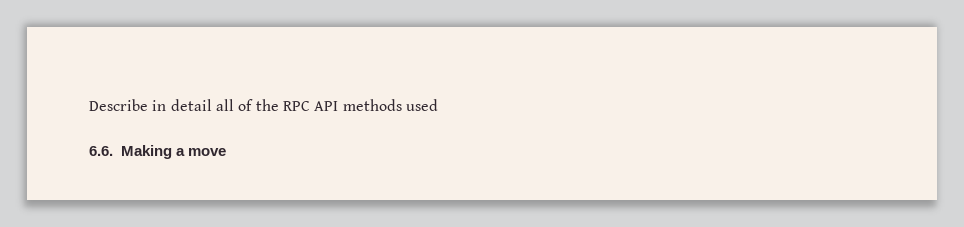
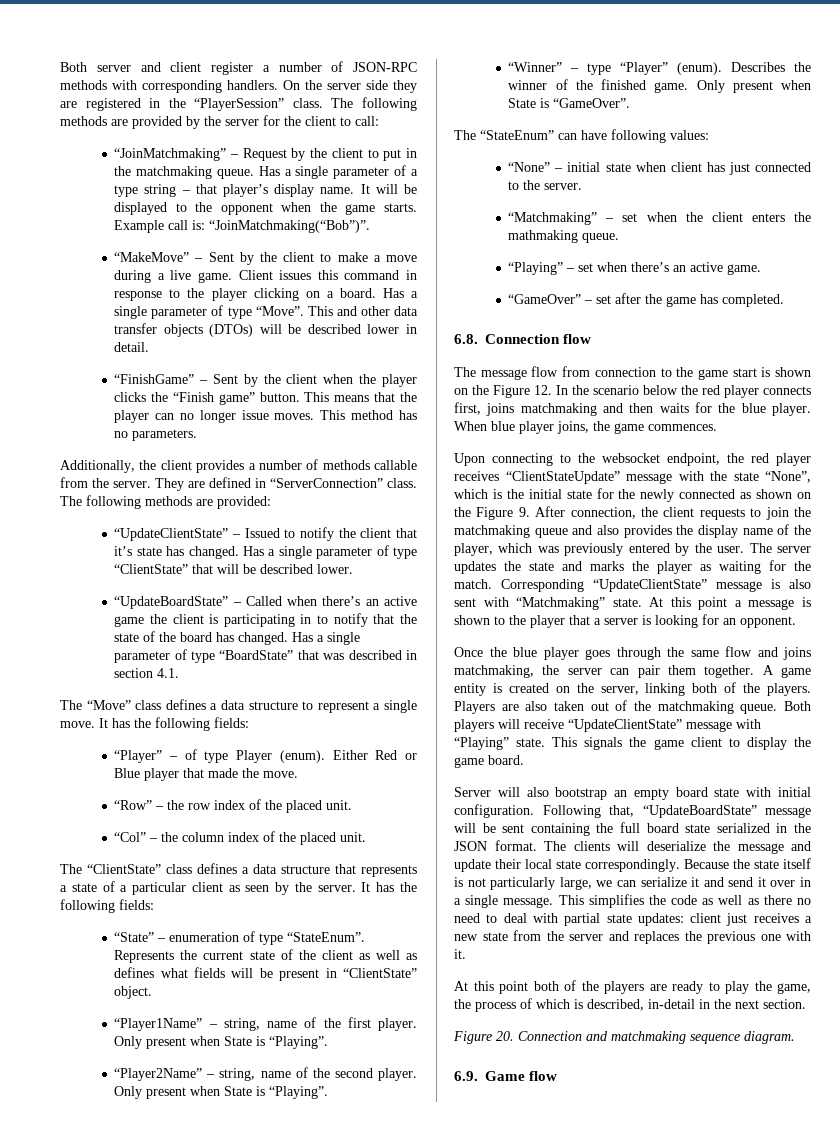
- Describe in detail all of the RPC API methods used
- 6.6. Making a move
+ Both server and client register a number of JSON-RPC methods with corresponding handlers. On the server side they are registered in the “PlayerSession” class. The following methods are provided by the server for the client to call:
+ “JoinMatchmaking” – Request by the client to put in the matchmaking queue. Has a single parameter of a type string – that player’s display name. It will be displayed to the opponent when the game starts. Example call is: “JoinMatchmaking(“Bob”)”.
+ “MakeMove” – Sent by the client to make a move during a live game. Client issues this command in response to the player clicking on a board. Has a single parameter of type “Move”. This and other data transfer objects (DTOs) will be described lower in detail.
+ “FinishGame” – Sent by the client when the player clicks the “Finish game” button. This means that the player can no longer issue moves. This method has no parameters.
+ Additionally, the client provides a number of methods callable from the server. They are defined in “ServerConnection” class. The following methods are provided:
+ “UpdateClientState” – Issued to notify the client that it’s state has changed. Has a single parameter of type “ClientState” that will be described lower.
+ “UpdateBoardState” – Called when there’s an active game the client is participating in to notify that the state of the board has changed. Has a single parameter of type “BoardState” that was described in section 4.1.
+ The “Move” class defines a data structure to represent a single move. It has the following fields:
+ “Player” – of type Player (enum). Either Red or Blue player that made the move.
+ “Row” – the row index of the placed unit.
+ “Col” – the column index of the placed unit.
+ The “ClientState” class defines a data structure that represents a state of a particular client as seen by the server. It has the following fields:
+ “State” – enumeration of type “StateEnum”. Represents the current state of the client as well as defines what fields will be present in “ClientState” object.
+ “Player1Name” – string, name of the first player. Only present when State is “Playing”.
+ “Player2Name” – string, name of the second player. Only present when State is “Playing”.
+ “Winner” – type “Player” (enum). Describes the winner of the finished game. Only present when State is “GameOver”.
+ The “StateEnum” can have following values:
+ “None” – initial state when client has just connected to the server.
+ “Matchmaking” – set when the client enters the mathmaking queue.
+ “Playing” – set when there’s an active game.
+ “GameOver” – set after the game has completed.
+ 6.8. Connection flow
+ The message flow from connection to the game start is shown on the Figure 12. In the scenario below the red player connects first, joins matchmaking and then waits for the blue player. When blue player joins, the game commences.
+ Upon connecting to the websocket endpoint, the red player receives “ClientStateUpdate” message with the state “None”, which is the initial state for the newly connected as shown on the Figure 9. After connection, the client requests to join the matchmaking queue and also provides the display name of the player, which was previously entered by the user. The server updates the state and marks the player as waiting for the match. Corresponding “UpdateClientState” message is also sent with “Matchmaking” state. At this point a message is shown to the player that a server is looking for an opponent.
+ Once the blue player goes through the same flow and joins matchmaking, the server can pair them together. A game entity is created on the server, linking both of the players. Players are also taken out of the matchmaking queue. Both players will receive “UpdateClientState” message with “Playing” state. This signals the game client to display the game board.
+ Server will also bootstrap an empty board state with initial configuration. Following that, “UpdateBoardState” message will be sent containing the full board state serialized in the JSON format. The clients will deserialize the message and update their local state correspondingly. Because the state itself is not particularly large, we can serialize it and send it over in a single message. This simplifies the code as well as there no need to deal with partial state updates: client just receives a new state from the server and replaces the previous one with it.
+ At this point both of the players are ready to play the game, the process of which is described, in-detail in the next section.
+ Figure 20. Connection and matchmaking sequence diagram.
+ 6.9. Game flow

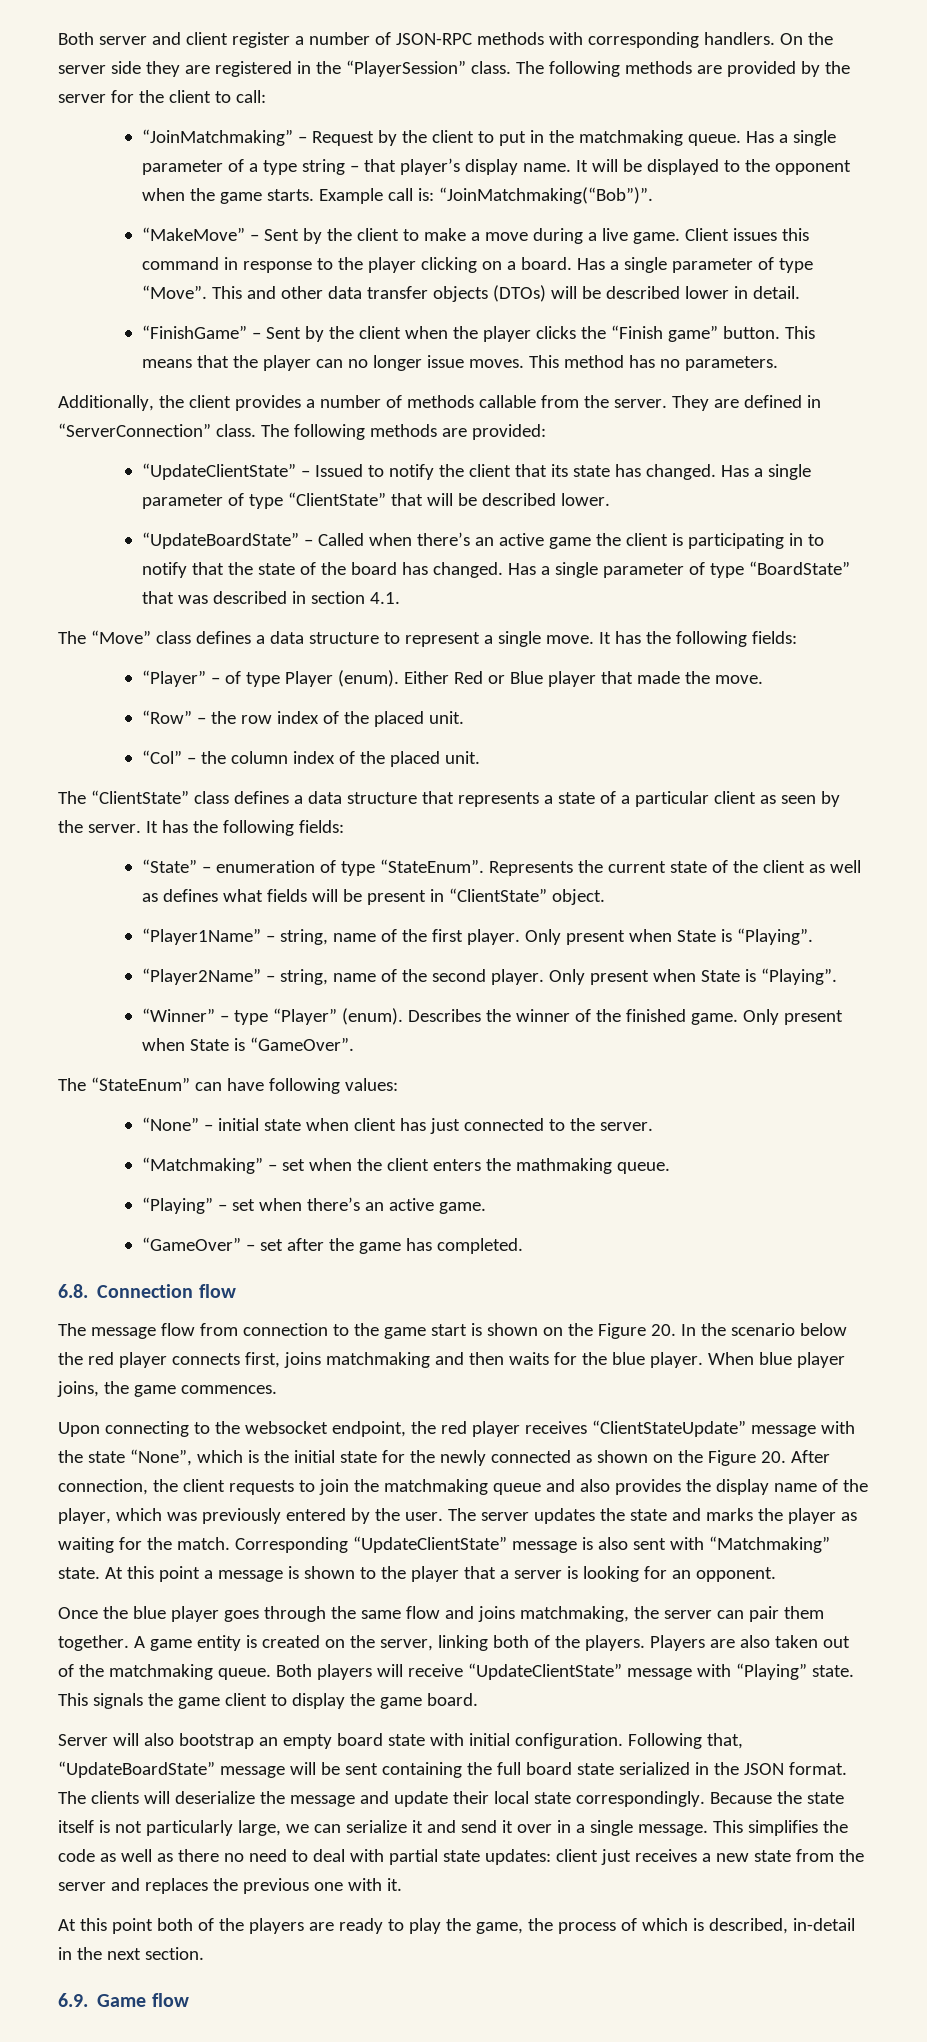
- “UpdateClientState” – Issued to notify the client that it’s state has changed.
+ “UpdateClientState” – Issued to notify the client that its state has changed.
- The message flow from connection to the game start is shown on the Figure 12. In the scenario below the red player connects first, joins matchmaking and then waits for the blue player.
+ The message flow from connection to the game start is shown on the Figure 20. In the scenario below the red player connects first, joins matchmaking and then waits for the blue player.
- Upon connecting to the websocket endpoint, the red player receives “ClientStateUpdate” message with the state “None”, which is the initial state for the newly connected as shown on the Figure 9. After connection, the client requests to join the matchmaking queue and also provides the display name of the player, which was previously entered by the user.
+ Upon connecting to the websocket endpoint, the red player receives “ClientStateUpdate” message with the state “None”, which is the initial state for the newly connected as shown on the Figure 20. After connection, the client requests to join the matchmaking queue and also provides the display name of the player, which was previously entered by the user.
- Figure 20. Connection and matchmaking sequence diagram.

